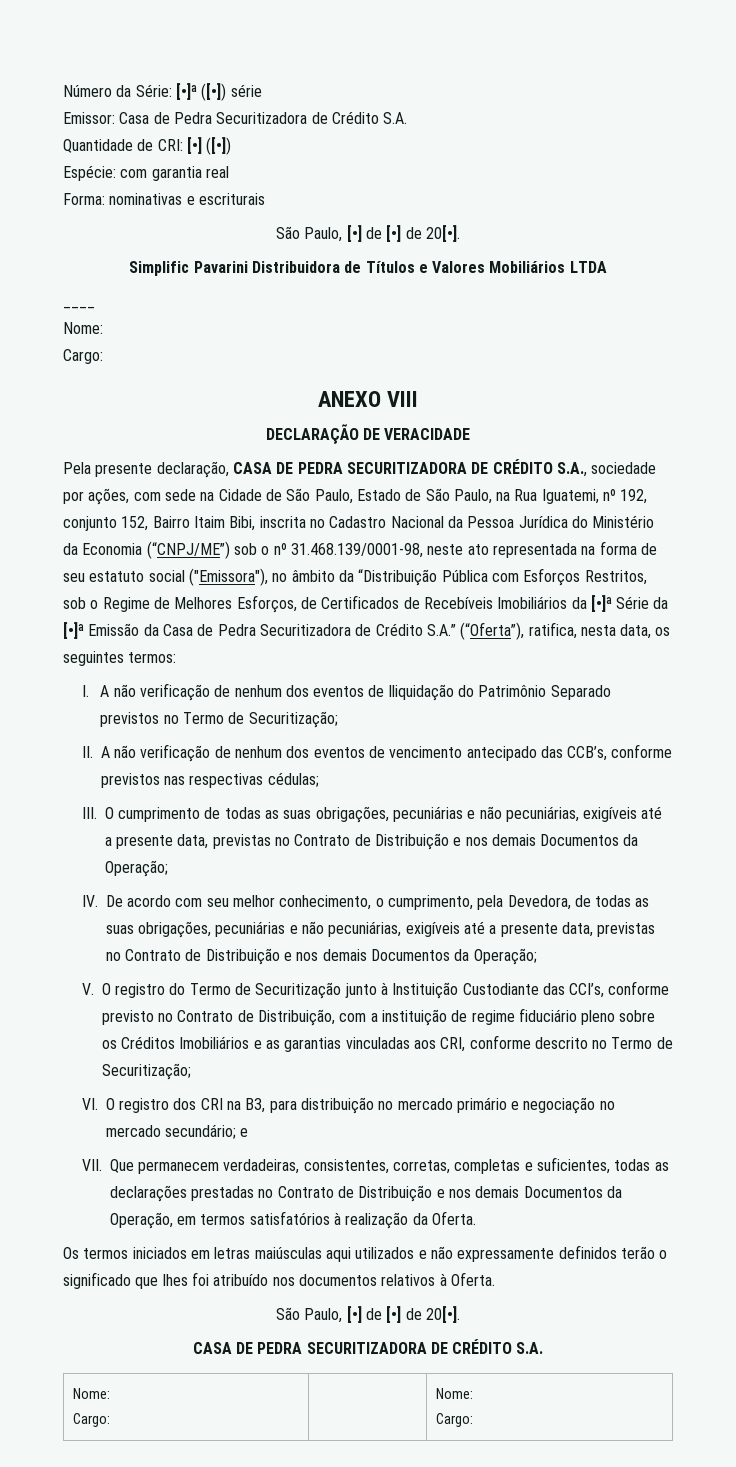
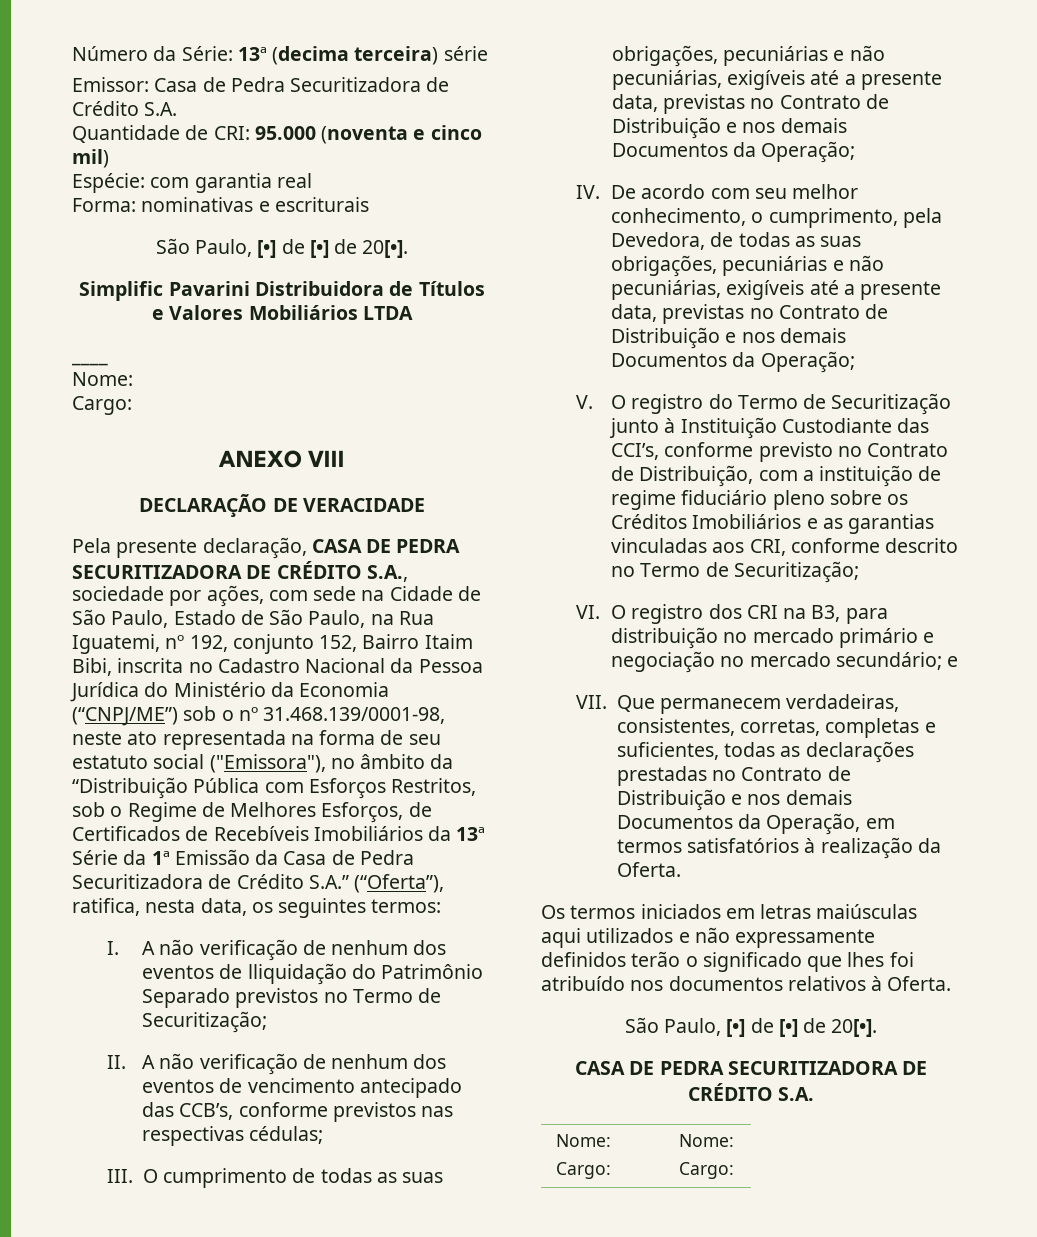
- Número da Série: [•]ª ([•]) série
+ Número da Série: 13ª (decima terceira) série
- Quantidade de CRI: [•] ([•])
+ Quantidade de CRI: 95.000 (noventa e cinco mil)
- Pela presente declaração, CASA DE PEDRA SECURITIZADORA DE CRÉDITO S.A., sociedade por ações, com sede na Cidade de São Paulo, Estado de São Paulo, na Rua Iguatemi, nº 192, conjunto 152, Bairro Itaim Bibi, inscrita no Cadastro Nacional da Pessoa Jurídica do Ministério da Economia (“CNPJ/ME”) sob o nº 31.468.139/0001-98, neste ato representada na forma de seu estatuto social ("Emissora"), no âmbito da “Distribuição Pública com Esforços Restritos, sob o Regime de Melhores Esforços, de Certificados de Recebíveis Imobiliários da [•]ª Série da [•]ª Emissão da Casa de Pedra Securitizadora de Crédito S.A.” (“Oferta”), ratifica, nesta data, os seguintes termos:
+ Pela presente declaração, CASA DE PEDRA SECURITIZADORA DE CRÉDITO S.A., sociedade por ações, com sede na Cidade de São Paulo, Estado de São Paulo, na Rua Iguatemi, nº 192, conjunto 152, Bairro Itaim Bibi, inscrita no Cadastro Nacional da Pessoa Jurídica do Ministério da Economia (“CNPJ/ME”) sob o nº 31.468.139/0001-98, neste ato representada na forma de seu estatuto social ("Emissora"), no âmbito da “Distribuição Pública com Esforços Restritos, sob o Regime de Melhores Esforços, de Certificados de Recebíveis Imobiliários da 13ª Série da 1ª Emissão da Casa de Pedra Securitizadora de Crédito S.A.” (“Oferta”), ratifica, nesta data, os seguintes termos:

